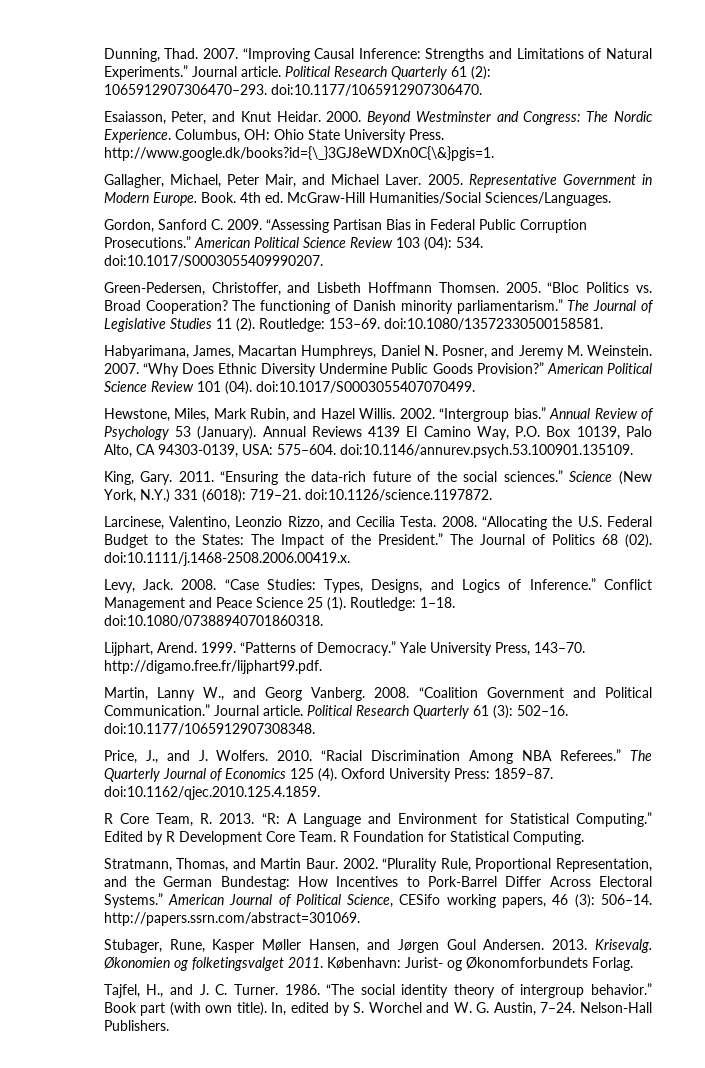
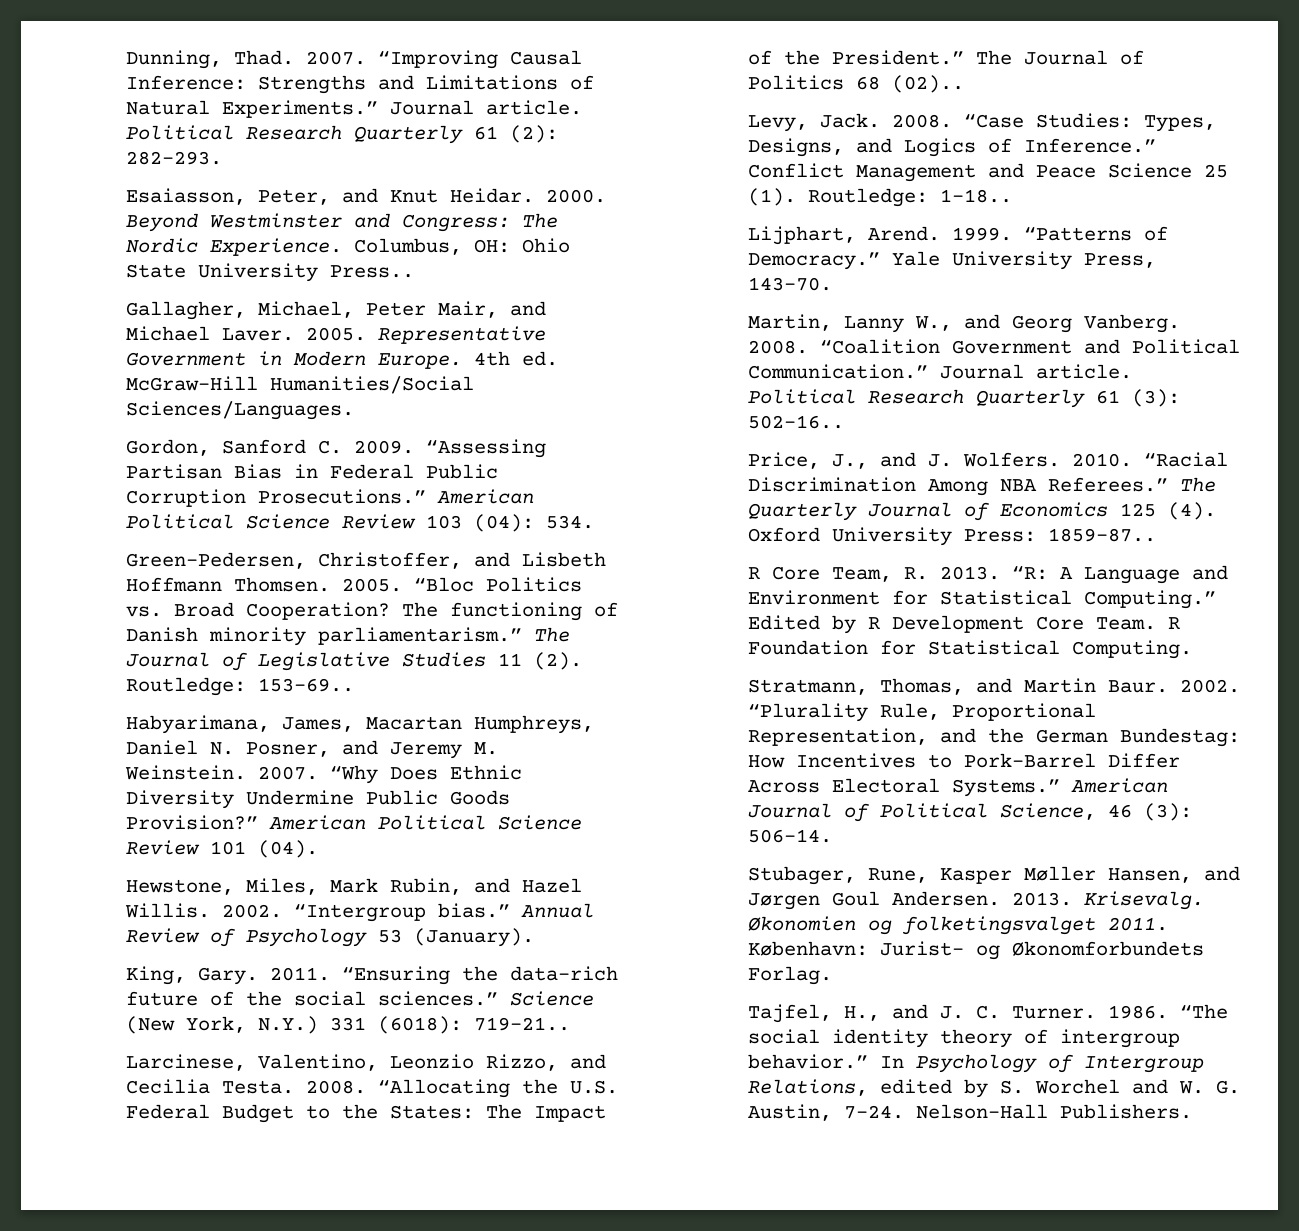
- Political Research Quarterly 61 (2): 1065912907306470–293. doi:10.1177/1065912907306470.
+ Political Research Quarterly 61 (2): 282–293.
- Columbus, OH: Ohio State University Press. http://www.google.dk/books?id={\_}3GJ8eWDXn0C{\&}pgis=1.
+ Columbus, OH: Ohio State University Press..
- Book.
- American Political Science Review 103 (04): 534. doi:10.1017/S0003055409990207.
+ American Political Science Review 103 (04): 534.
- Routledge: 153–69. doi:10.1080/13572330500158581.
+ Routledge: 153–69..
- American Political Science Review 101 (04). doi:10.1017/S0003055407070499.
+ American Political Science Review 101 (04).
- Annual Reviews 4139 El Camino Way, P.O. Box 10139, Palo Alto, CA 94303-0139, USA: 575–604. doi:10.1146/annurev.psych.53.100901.135109.
- Science (New York, N.Y.) 331 (6018): 719–21. doi:10.1126/science.1197872.
+ Science (New York, N.Y.) 331 (6018): 719–21..
- The Journal of Politics 68 (02). doi:10.1111/j.1468-2508.2006.00419.x.
+ The Journal of Politics 68 (02)..
- Routledge: 1–18. doi:10.1080/07388940701860318.
+ Routledge: 1–18..
- Yale University Press, 143–70. http://digamo.free.fr/lijphart99.pdf.
+ Yale University Press, 143–70.
- Political Research Quarterly 61 (3): 502–16. doi:10.1177/1065912907308348.
+ Political Research Quarterly 61 (3): 502–16..
- Oxford University Press: 1859–87. doi:10.1162/qjec.2010.125.4.1859.
+ Oxford University Press: 1859–87..
- American Journal of Political Science, CESifo working papers, 46 (3): 506–14. http://papers.ssrn.com/abstract=301069.
+ American Journal of Political Science, 46 (3): 506–14.
- Book part (with own title). In, edited by S. Worchel and W. G. Austin, 7–24.
+ In Psychology of Intergroup Relations, edited by S. Worchel and W. G. Austin, 7–24.

